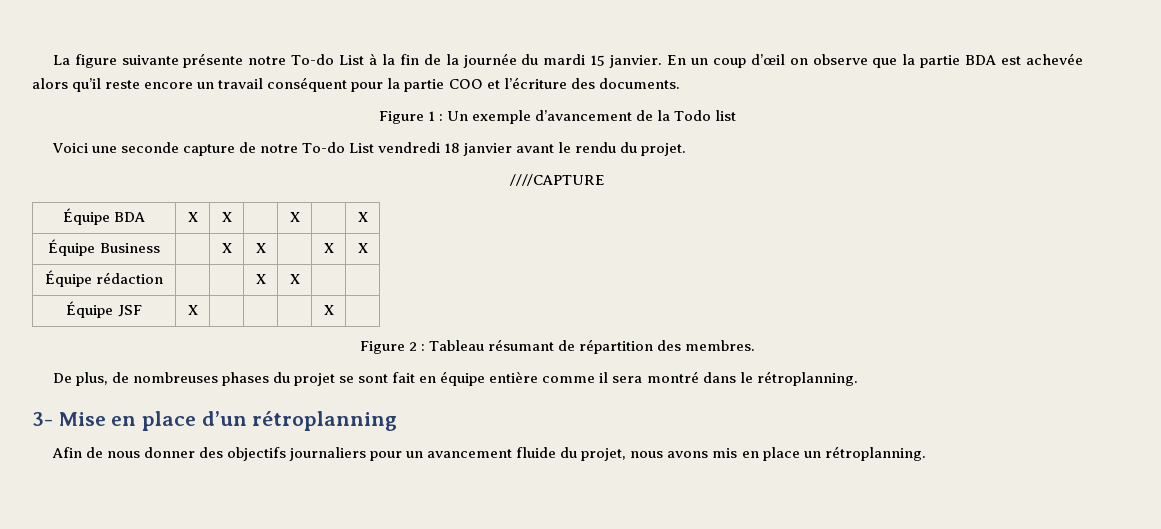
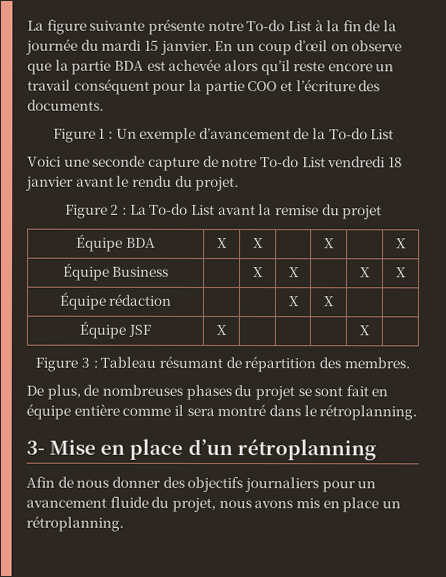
- Figure 1 : Un exemple d’avancement de la Todo list
+ Figure 1 : Un exemple d’avancement de la To-do List
- ////CAPTURE
+ Figure 2 : La To-do List avant la remise du projet
- Figure 2 : Tableau résumant de répartition des membres.
+ Figure 3 : Tableau résumant de répartition des membres.

